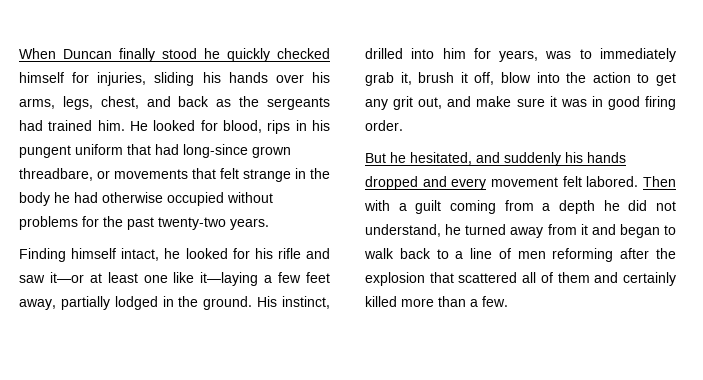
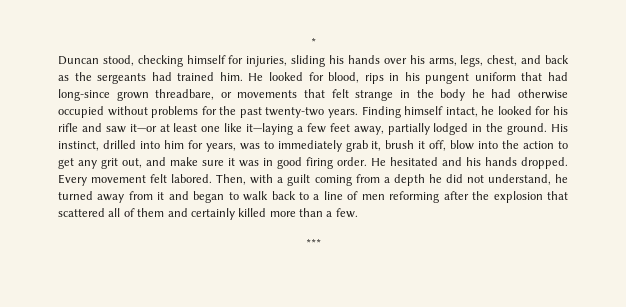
- When Duncan finally stood he quickly checked himself for injuries, sliding his hands over his arms, legs, chest, and back as the sergeants had trained him.
+ *
+ Duncan stood, checking himself for injuries, sliding his hands over his arms, legs, chest, and back as the sergeants had trained him.
- He looked for blood, rips in his pungent uniform that had long-since grown threadbare, or movements that felt strange in the body he had otherwise occupied without problems for the past twenty-two years.
- Finding himself intact, he looked for his rifle and saw it—or at least one like it—laying a few feet away, partially lodged in the ground.
+ He looked for blood, rips in his pungent uniform that had long-since grown threadbare, or movements that felt strange in the body he had otherwise occupied without problems for the past twenty-two years. Finding himself intact, he looked for his rifle and saw it—or at least one like it—laying a few feet away, partially lodged in the ground.
- His instinct, drilled into him for years, was to immediately grab it, brush it off, blow into the action to get any grit out, and make sure it was in good firing order.
- But he hesitated, and suddenly his hands dropped and every movement felt labored.
+ His instinct, drilled into him for years, was to immediately grab it, brush it off, blow into the action to get any grit out, and make sure it was in good firing order. He hesitated and his hands dropped. Every movement felt labored.
- Then with a guilt coming from a depth he did not understand, he turned away from it and began to walk back to a line of men reforming after the explosion that scattered all of them and certainly killed more than a few.
+ Then, with a guilt coming from a depth he did not understand, he turned away from it and began to walk back to a line of men reforming after the explosion that scattered all of them and certainly killed more than a few.
+ ***

